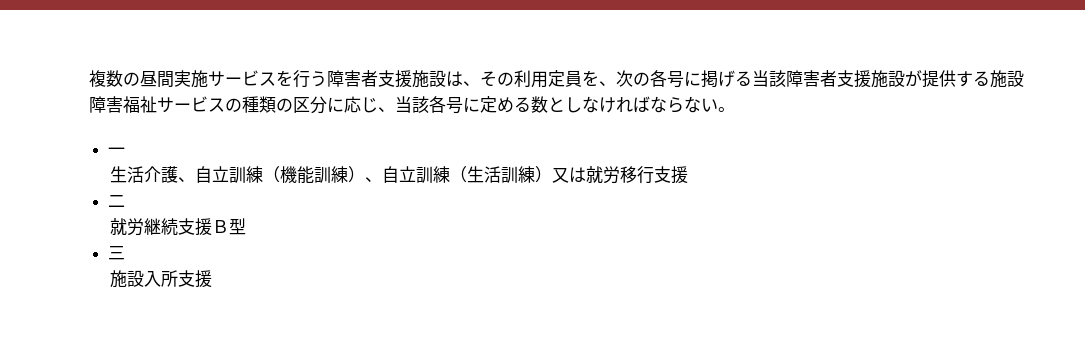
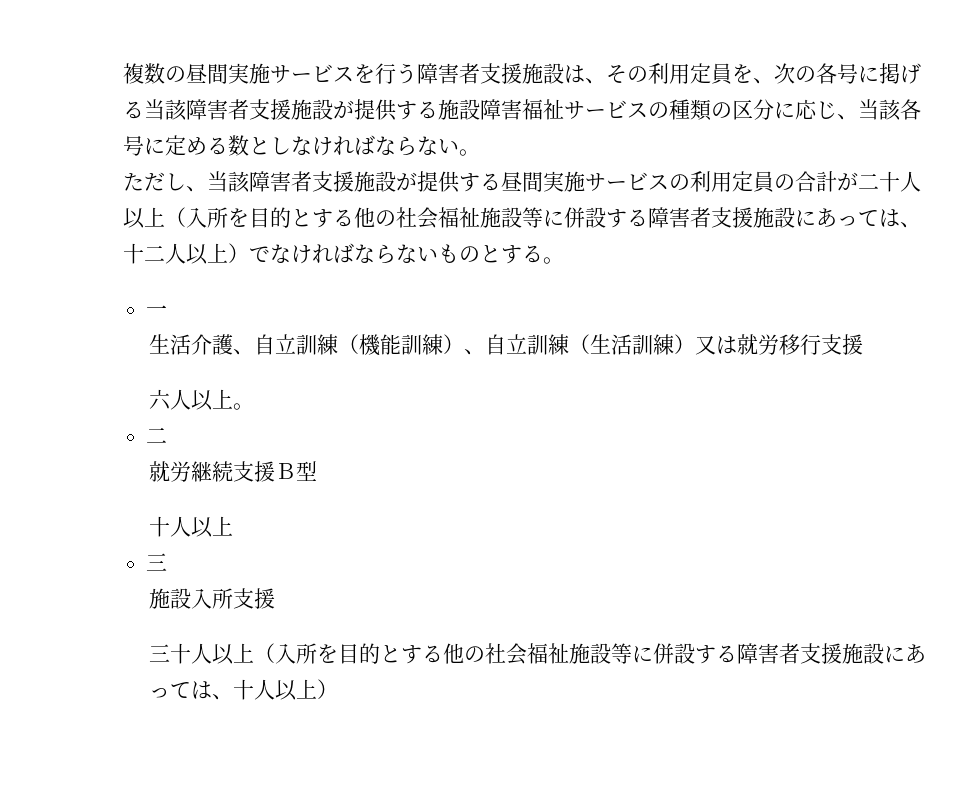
+ ただし、当該障害者支援施設が提供する昼間実施サービスの利用定員の合計が二十人以上（入所を目的とする他の社会福祉施設等に併設する障害者支援施設にあっては、十二人以上）でなければならないものとする。
+ 六人以上。
  就労継続支援Ｂ型
+ 十人以上
+ 三十人以上（入所を目的とする他の社会福祉施設等に併設する障害者支援施設にあっては、十人以上）

